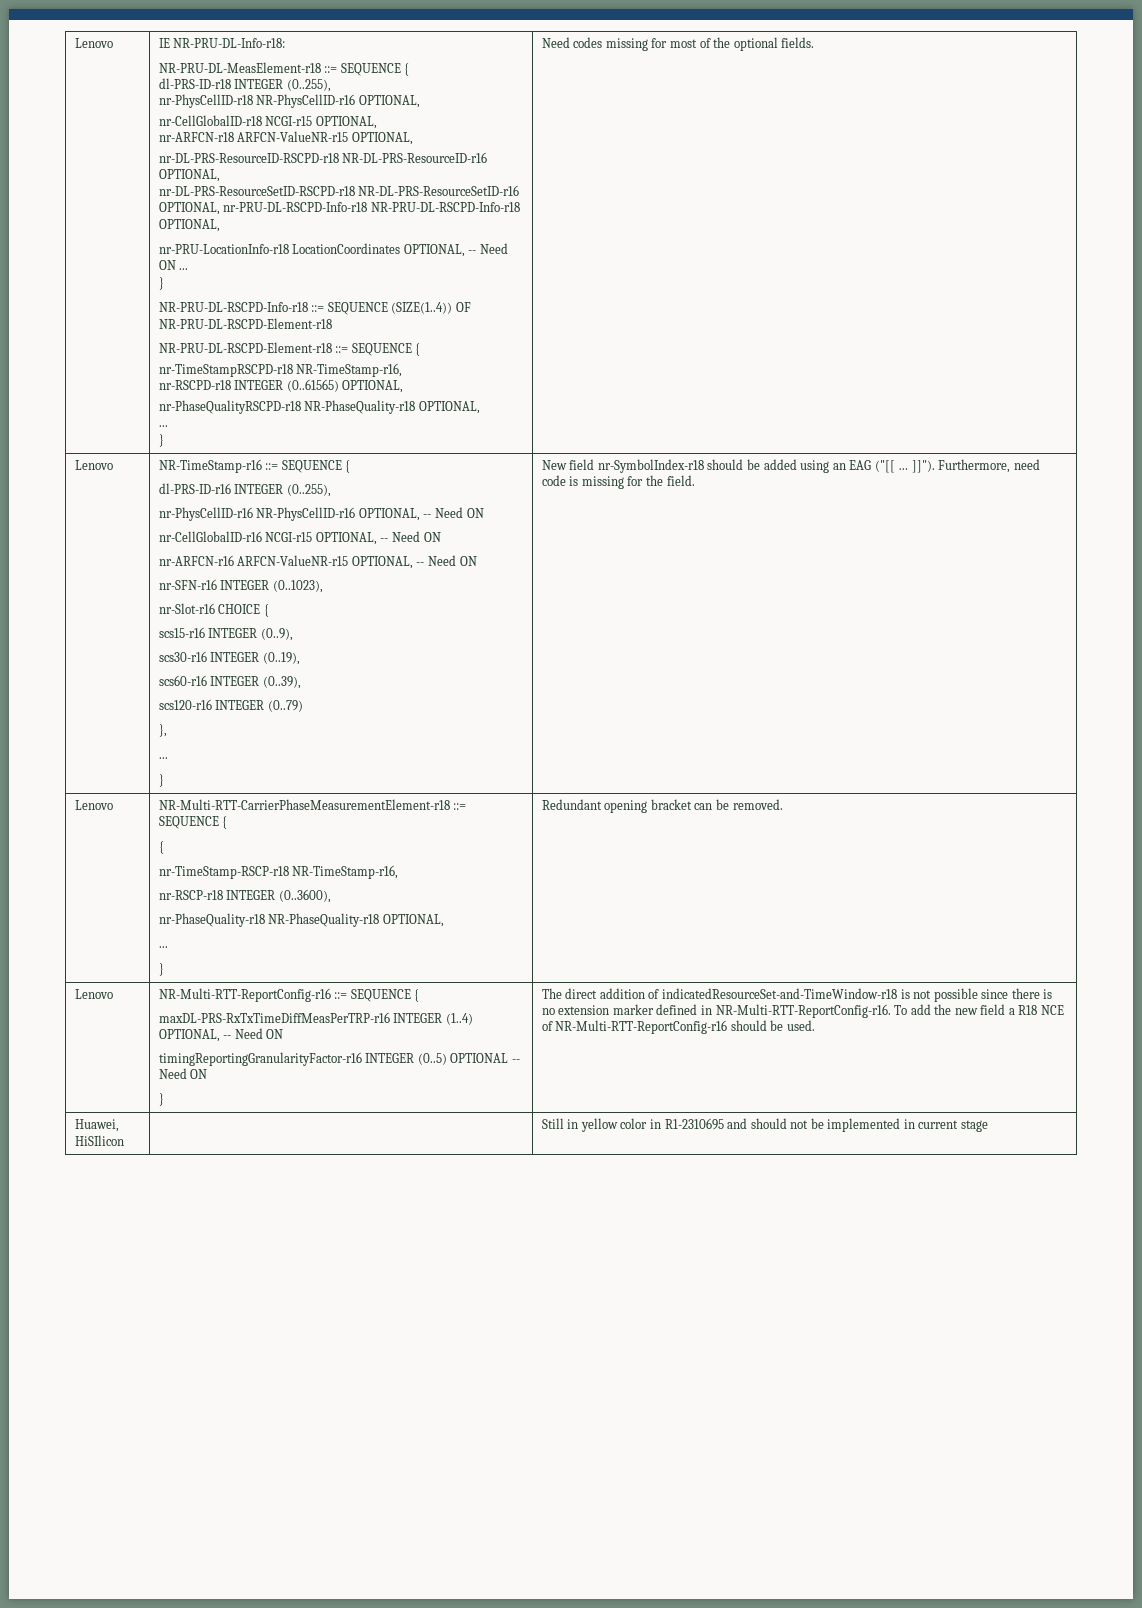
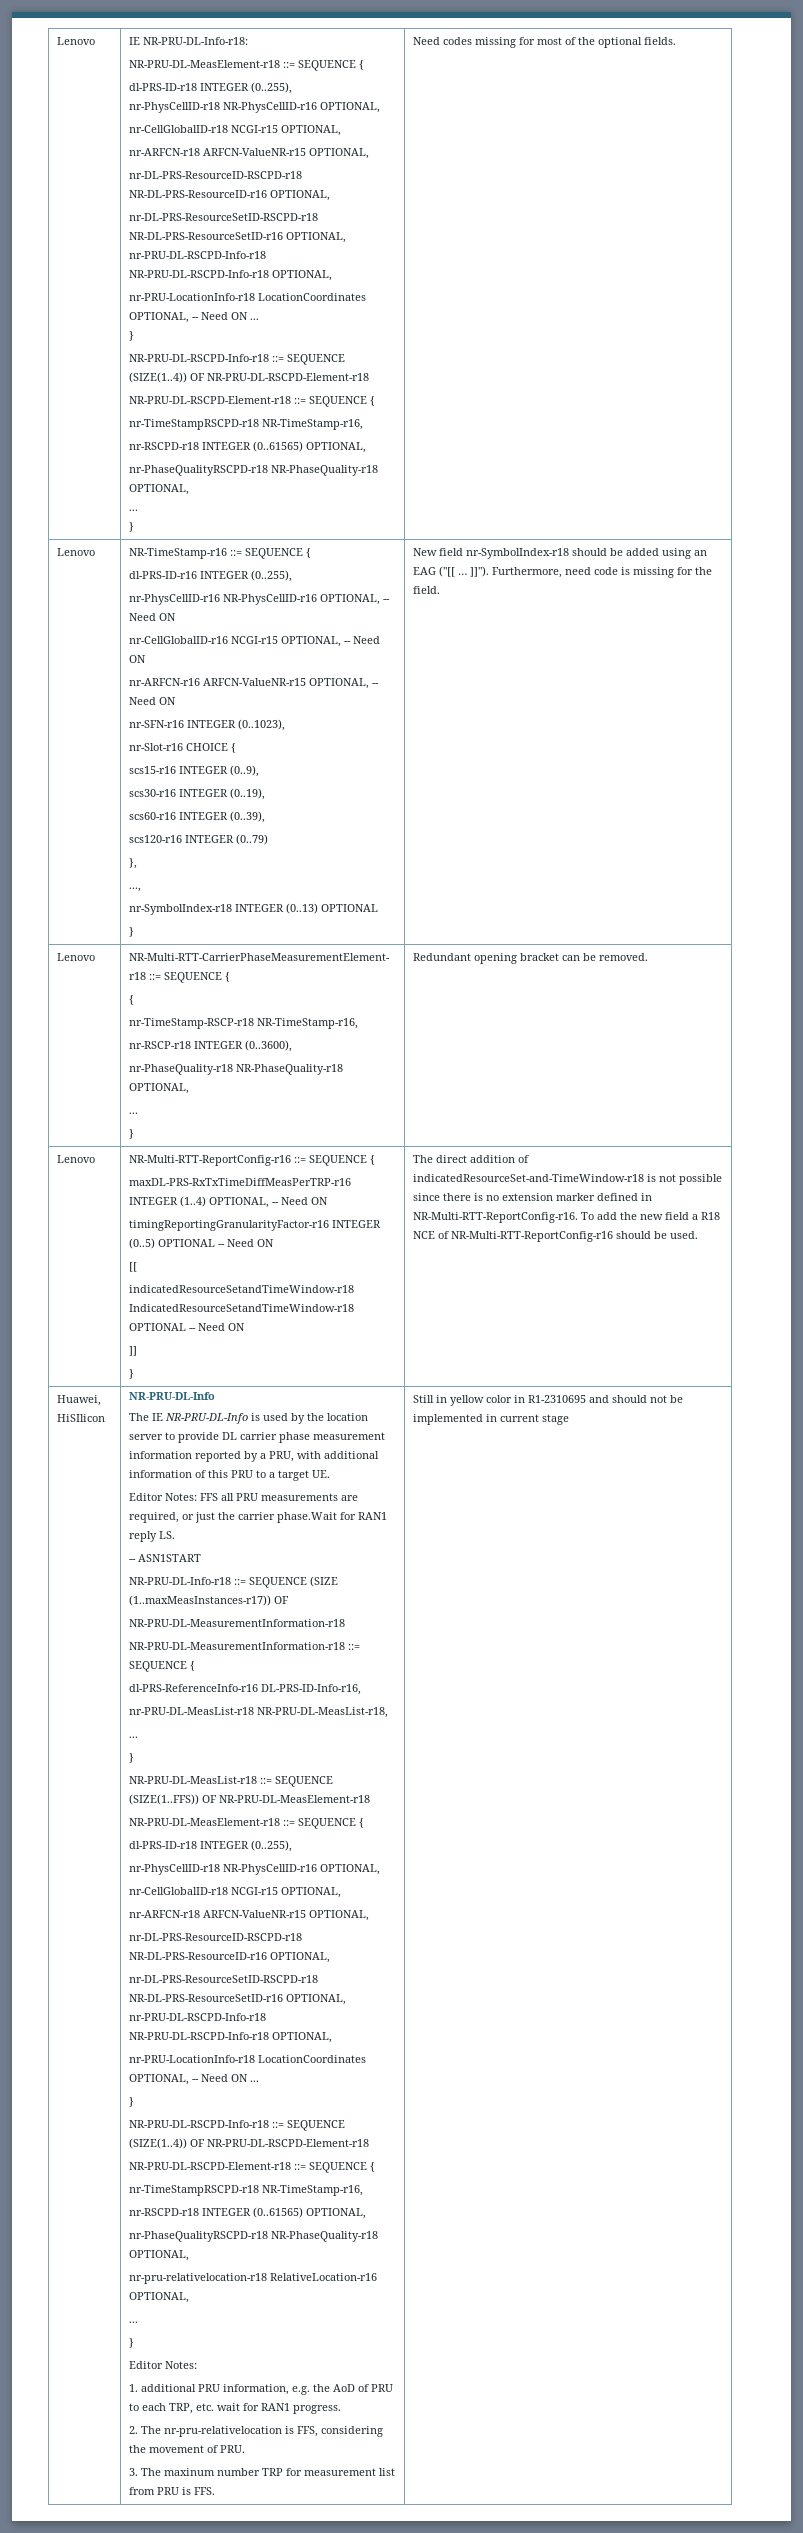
  },
- ...
+ ...,
+ nr-SymbolIndex-r18 INTEGER (0..13) OPTIONAL
+ [[
+ indicatedResourceSetandTimeWindow-r18 IndicatedResourceSetandTimeWindow-r18 OPTIONAL -- Need ON
+ ]]
- Huawei, HiSIlicon
+ Huawei, HiSIlicon | NR-PRU-DL-Info
+ The IE NR-PRU-DL-Info is used by the location server to provide DL carrier phase measurement information reported by a PRU, with additional information of this PRU to a target UE.
+ Editor Notes: FFS all PRU measurements are required, or just the carrier phase.Wait for RAN1 reply LS.
+ -- ASN1START
+ NR-PRU-DL-Info-r18 ::= SEQUENCE (SIZE (1..maxMeasInstances-r17)) OF
+ NR-PRU-DL-MeasurementInformation-r18
+ NR-PRU-DL-MeasurementInformation-r18 ::= SEQUENCE {
+ dl-PRS-ReferenceInfo-r16 DL-PRS-ID-Info-r16,
+ nr-PRU-DL-MeasList-r18 NR-PRU-DL-MeasList-r18,
+ ...
+ }
+ NR-PRU-DL-MeasList-r18 ::= SEQUENCE (SIZE(1..FFS)) OF NR-PRU-DL-MeasElement-r18
+ NR-PRU-DL-MeasElement-r18 ::= SEQUENCE {
+ dl-PRS-ID-r18 INTEGER (0..255),
+ nr-PhysCellID-r18 NR-PhysCellID-r16 OPTIONAL,
+ nr-CellGlobalID-r18 NCGI-r15 OPTIONAL,
+ nr-ARFCN-r18 ARFCN-ValueNR-r15 OPTIONAL,
+ nr-DL-PRS-ResourceID-RSCPD-r18 NR-DL-PRS-ResourceID-r16 OPTIONAL,
+ nr-DL-PRS-ResourceSetID-RSCPD-r18 NR-DL-PRS-ResourceSetID-r16 OPTIONAL, nr-PRU-DL-RSCPD-Info-r18 NR-PRU-DL-RSCPD-Info-r18 OPTIONAL,
+ nr-PRU-LocationInfo-r18 LocationCoordinates OPTIONAL, -- Need ON ...
+ }
+ NR-PRU-DL-RSCPD-Info-r18 ::= SEQUENCE (SIZE(1..4)) OF NR-PRU-DL-RSCPD-Element-r18
+ NR-PRU-DL-RSCPD-Element-r18 ::= SEQUENCE {
+ nr-TimeStampRSCPD-r18 NR-TimeStamp-r16,
+ nr-RSCPD-r18 INTEGER (0..61565) OPTIONAL,
+ nr-PhaseQualityRSCPD-r18 NR-PhaseQuality-r18 OPTIONAL,
+ nr-pru-relativelocation-r18 RelativeLocation-r16 OPTIONAL,
+ ...
+ }
+ Editor Notes:
+ 1. additional PRU information, e.g. the AoD of PRU to each TRP, etc. wait for RAN1 progress.
+ 2. The nr-pru-relativelocation is FFS, considering the movement of PRU.
+ 3. The maxinum number TRP for measurement list from PRU is FFS.

